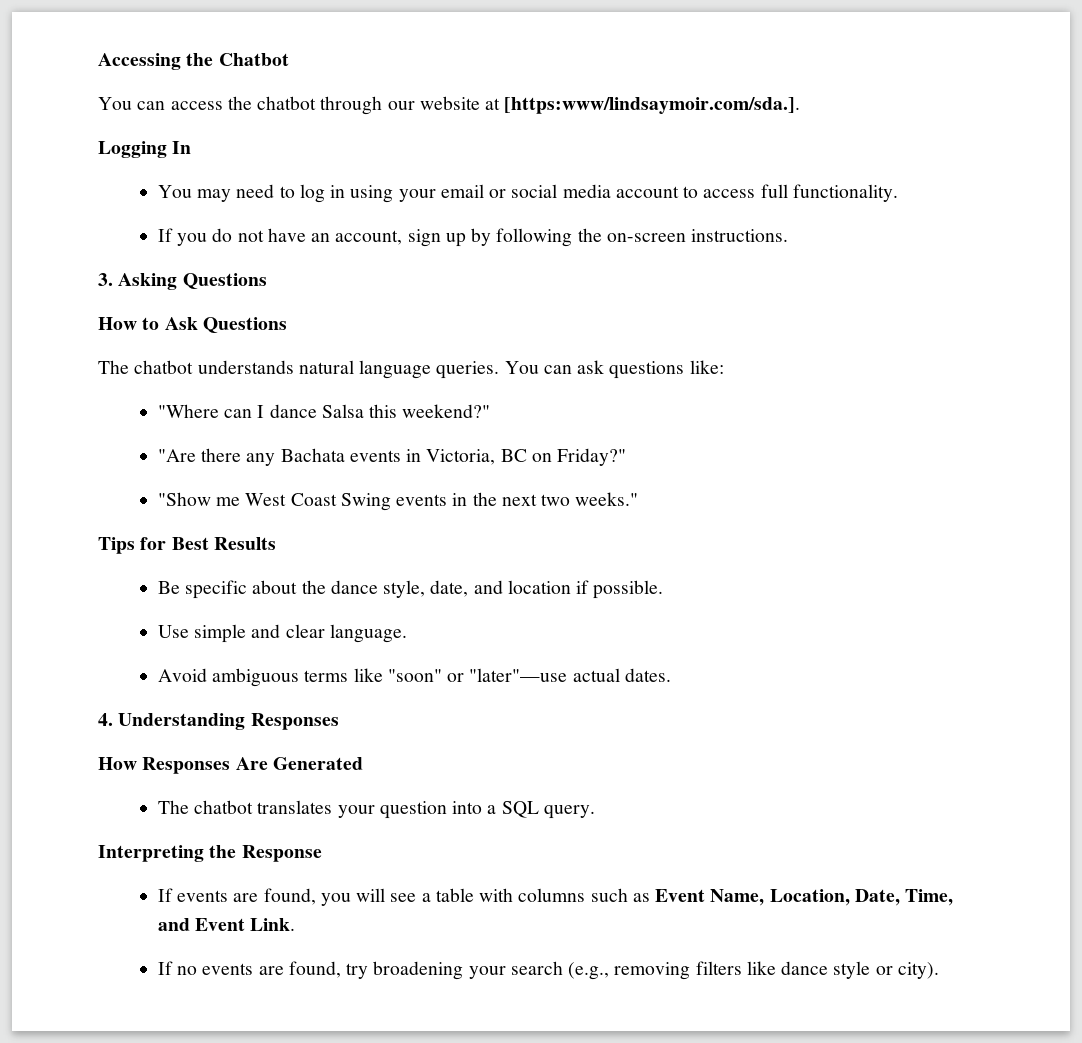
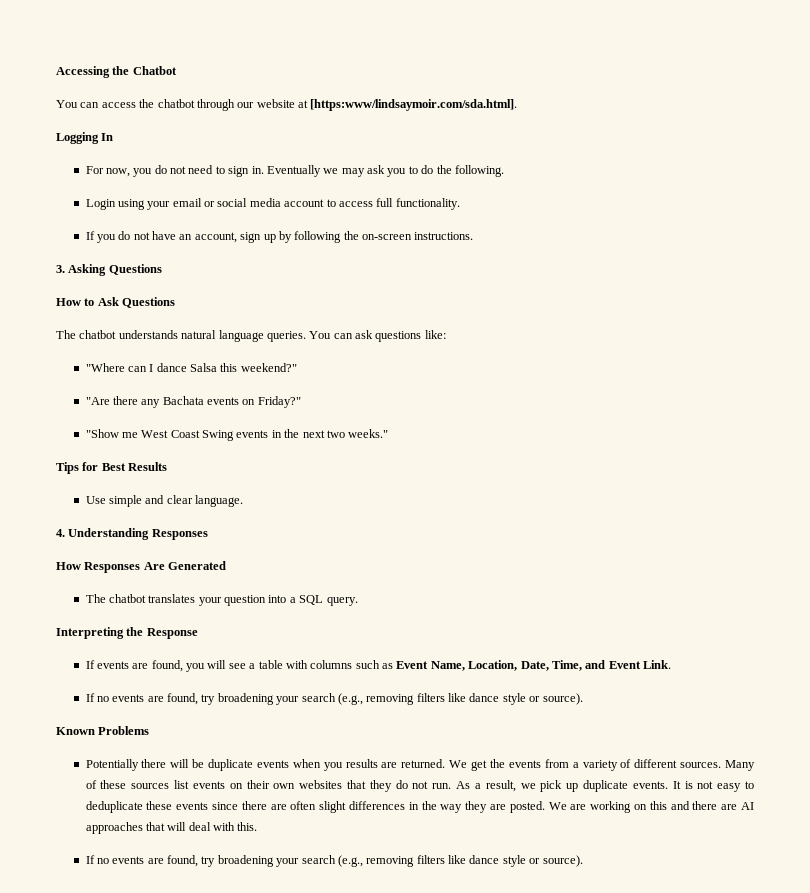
- You can access the chatbot through our website at [https:www/lindsaymoir.com/sda.].
+ You can access the chatbot through our website at [https:www/lindsaymoir.com/sda.html].
- You may need to log in using your email or social media account to access full functionality.
+ For now, you do not need to sign in. Eventually we may ask you to do the following.
+ Login using your email or social media account to access full functionality.
- "Are there any Bachata events in Victoria, BC on Friday?"
+ "Are there any Bachata events on Friday?"
- Be specific about the dance style, date, and location if possible.
- Avoid ambiguous terms like "soon" or "later"—use actual dates.
  If events are found, you will see a table with columns such as Event Name, Location, Date, Time, and Event Link.
- If no events are found, try broadening your search (e.g., removing filters like dance style or city).
+ If no events are found, try broadening your search (e.g., removing filters like dance style or source).
+ Known Problems
+ Potentially there will be duplicate events when you results are returned. We get the events from a variety of different sources. Many of these sources list events on their own websites that they do not run. As a result, we pick up duplicate events. It is not easy to deduplicate these events since there are often slight differences in the way they are posted. We are working on this and there are AI approaches that will deal with this.
+ If no events are found, try broadening your search (e.g., removing filters like dance style or source).

